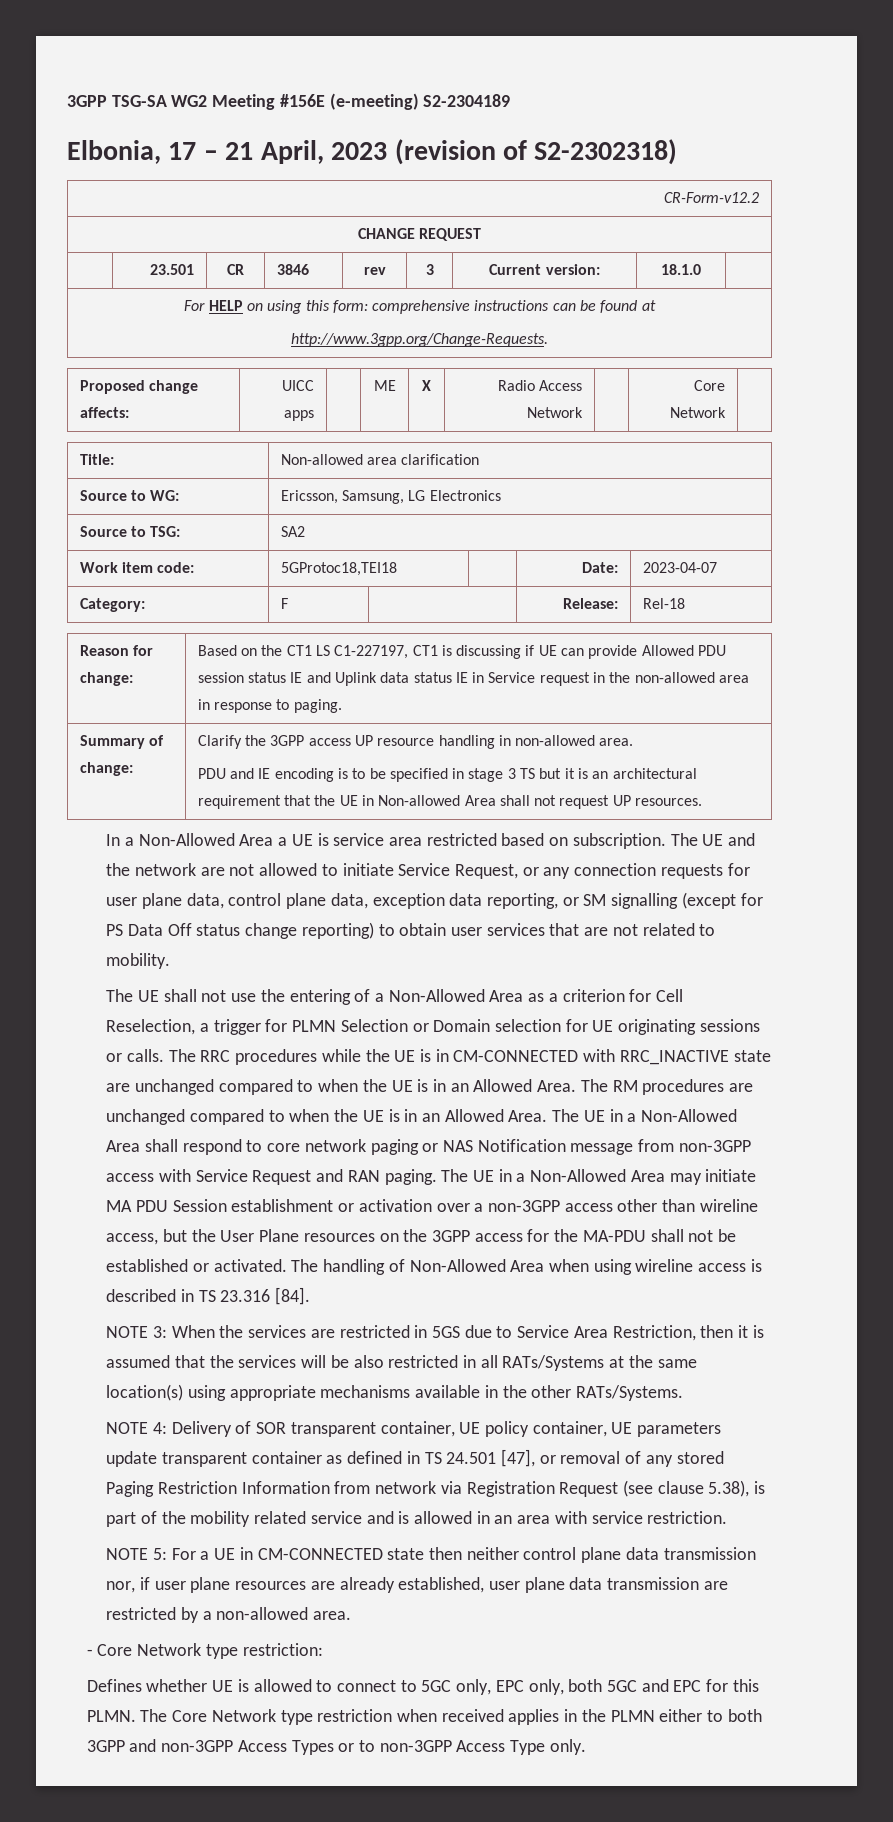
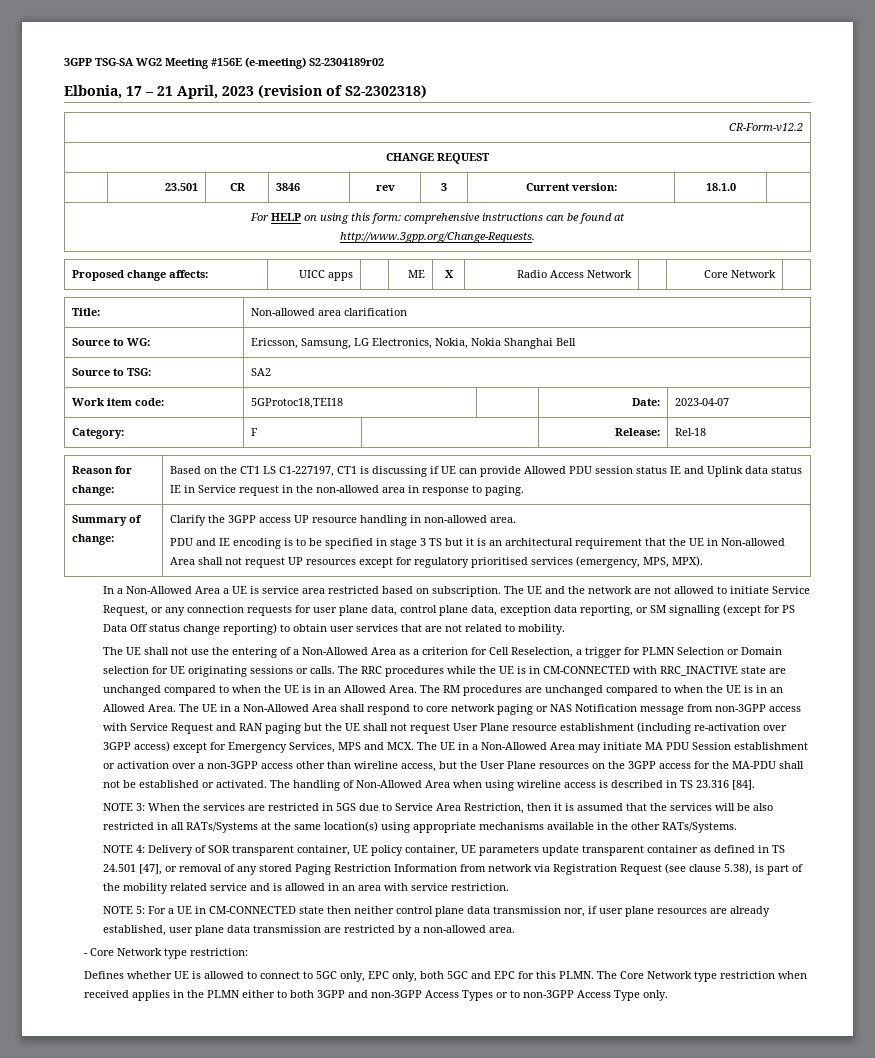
- 3GPP TSG-SA WG2 Meeting #156E (e-meeting) S2-2304189
+ 3GPP TSG-SA WG2 Meeting #156E (e-meeting) S2-2304189r02
- Source to WG: | Ericsson, Samsung, LG Electronics
+ Source to WG: | Ericsson, Samsung, LG Electronics, Nokia, Nokia Shanghai Bell
- PDU and IE encoding is to be specified in stage 3 TS but it is an architectural requirement that the UE in Non-allowed Area shall not request UP resources.
+ PDU and IE encoding is to be specified in stage 3 TS but it is an architectural requirement that the UE in Non-allowed Area shall not request UP resources except for regulatory prioritised services (emergency, MPS, MPX).
- The UE in a Non-Allowed Area shall respond to core network paging or NAS Notification message from non-3GPP access with Service Request and RAN paging. The UE in a Non-Allowed Area may initiate MA PDU Session establishment or activation over a non-3GPP access other than wireline access, but the User Plane resources on the 3GPP access for the MA-PDU shall not be established or activated.
+ The UE in a Non-Allowed Area shall respond to core network paging or NAS Notification message from non-3GPP access with Service Request and RAN paging but the UE shall not request User Plane resource establishment (including re-activation over 3GPP access) except for Emergency Services, MPS and MCX. The UE in a Non-Allowed Area may initiate MA PDU Session establishment or activation over a non-3GPP access other than wireline access, but the User Plane resources on the 3GPP access for the MA-PDU shall not be established or activated.

